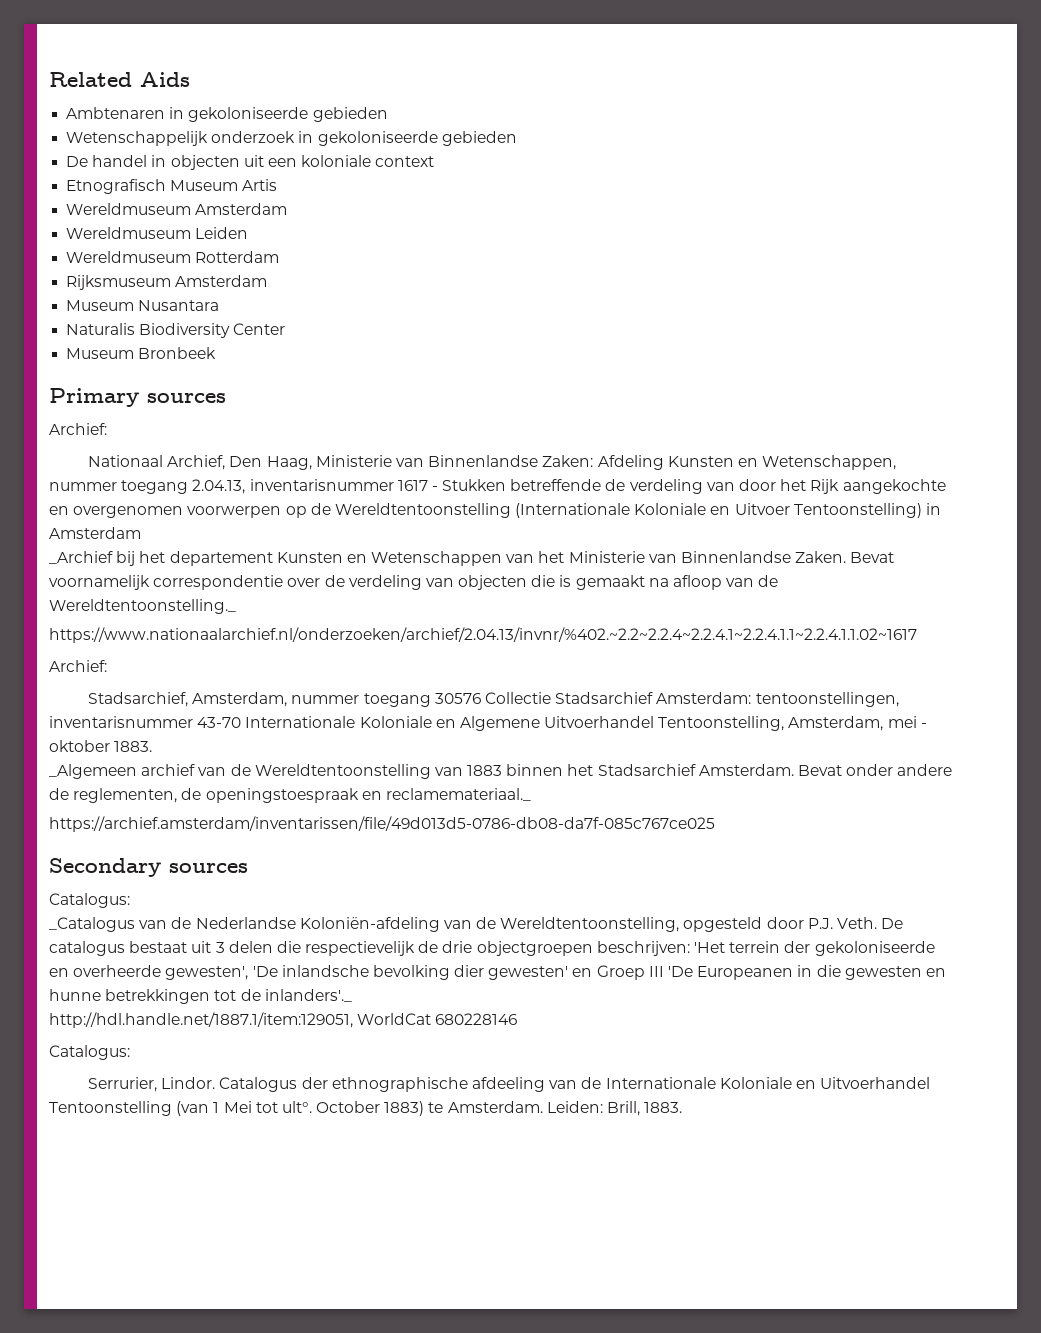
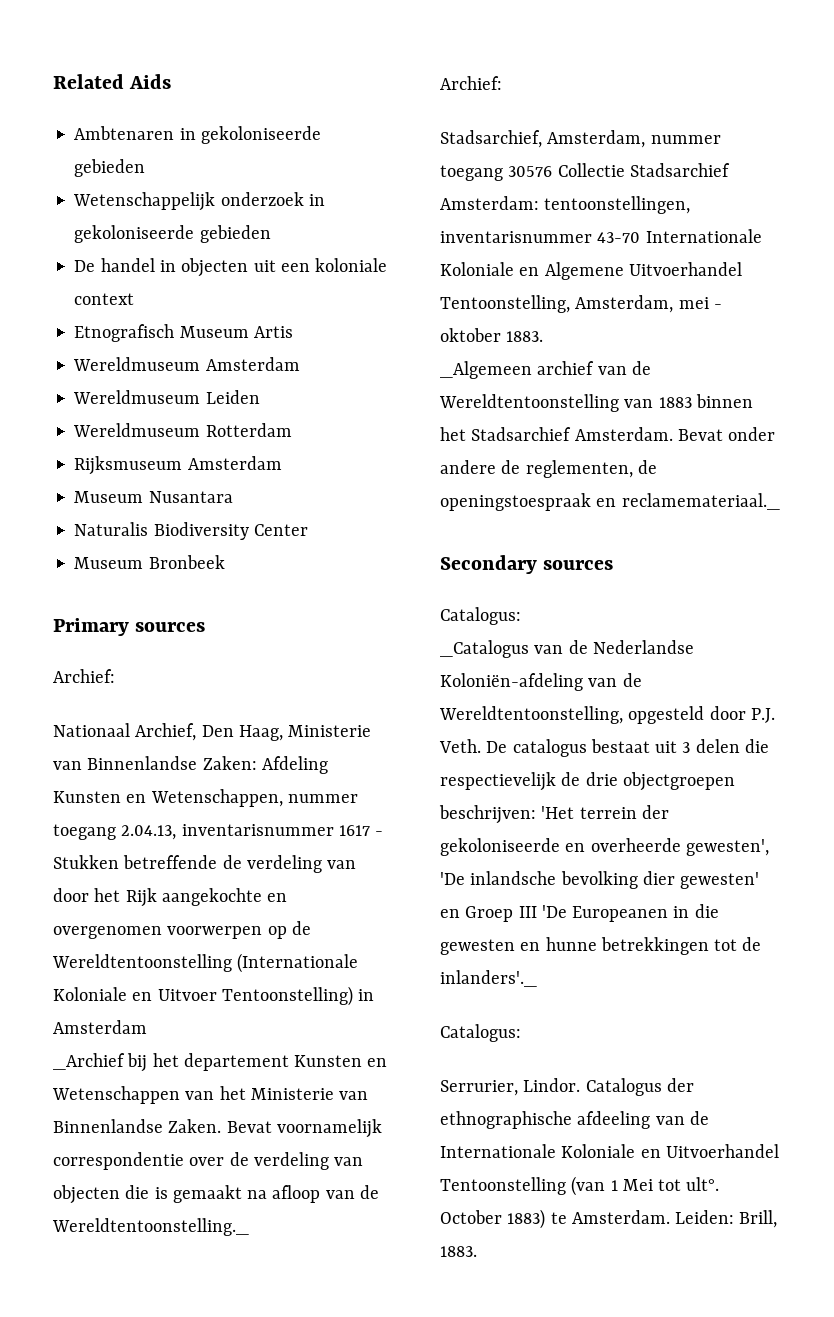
- https://www.nationaalarchief.nl/onderzoeken/archief/2.04.13/invnr/%402.~2.2~2.2.4~2.2.4.1~2.2.4.1.1~2.2.4.1.1.02~1617
- https://archief.amsterdam/inventarissen/file/49d013d5-0786-db08-da7f-085c767ce025
- http://hdl.handle.net/1887.1/item:129051, WorldCat 680228146

